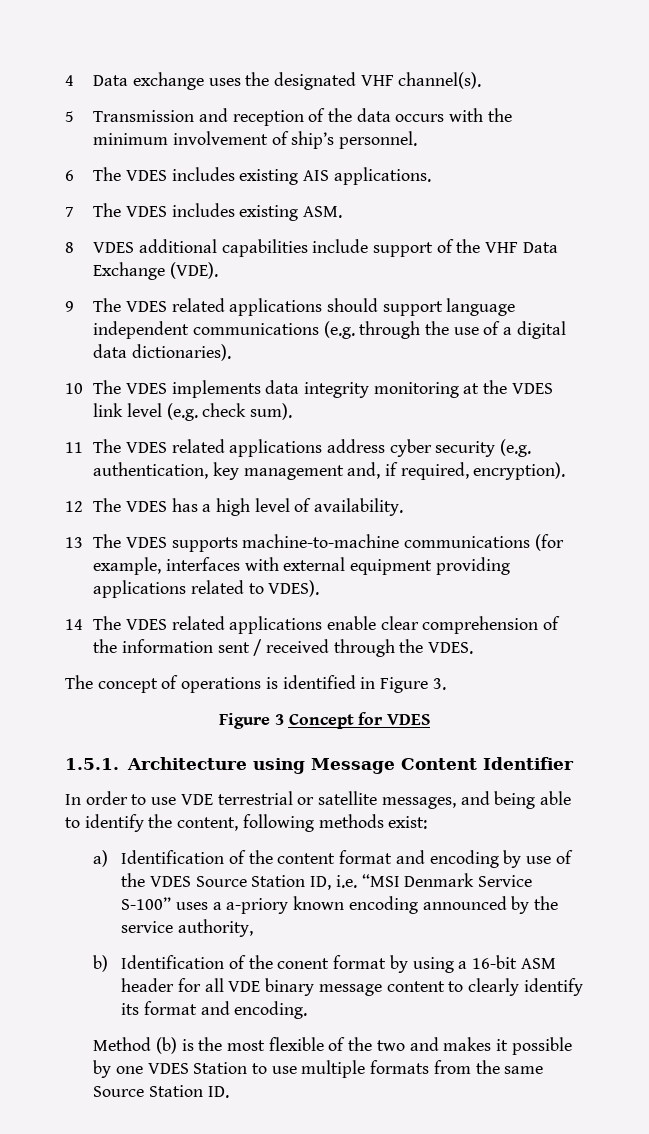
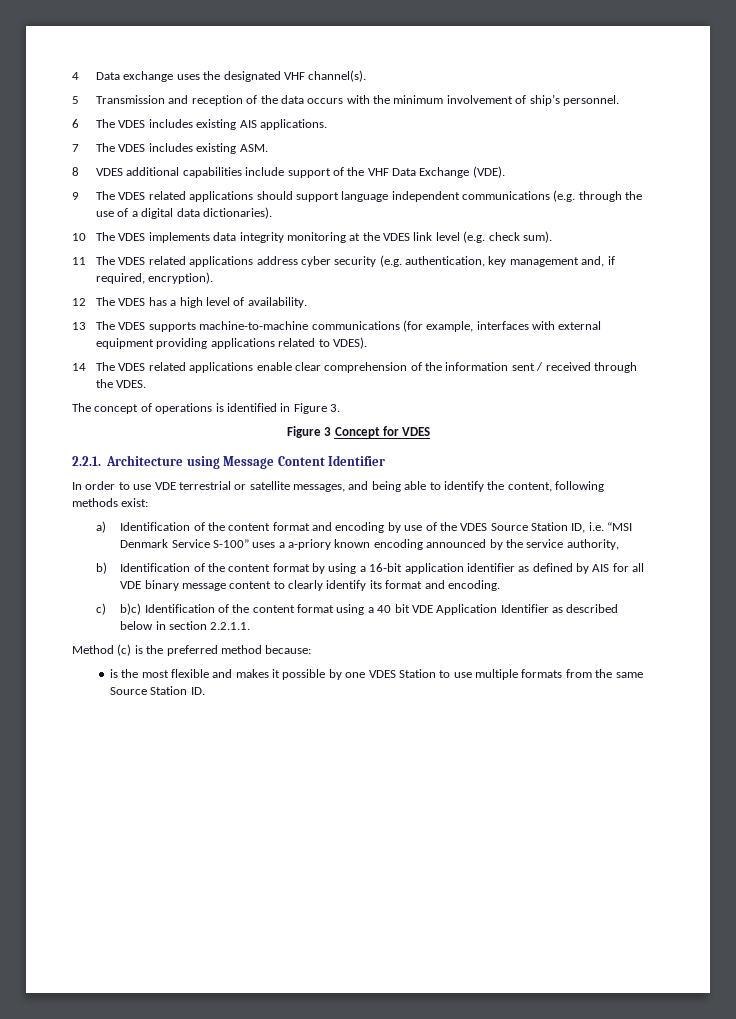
- 1.5.1. Architecture using Message Content Identifier
+ 2.2.1. Architecture using Message Content Identifier
- b) Identification of the conent format by using a 16-bit ASM header for all VDE binary message content to clearly identify its format and encoding.
+ b) Identification of the content format by using a 16-bit application identifier as defined by AIS for all VDE binary message content to clearly identify its format and encoding.
- Method (b) is the most flexible of the two and makes it possible by one VDES Station to use multiple formats from the same Source Station ID.
+ c) b)c) Identification of the content format using a 40 bit VDE Application Identifier as described below in section 2.2.1.1.
+ Method (c) is the preferred method because:
+ is the most flexible and makes it possible by one VDES Station to use multiple formats from the same Source Station ID.

